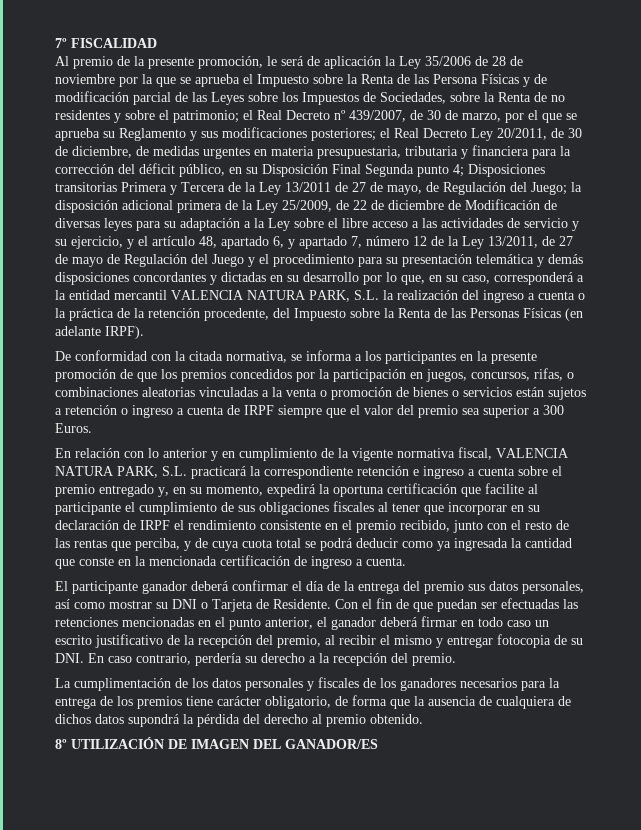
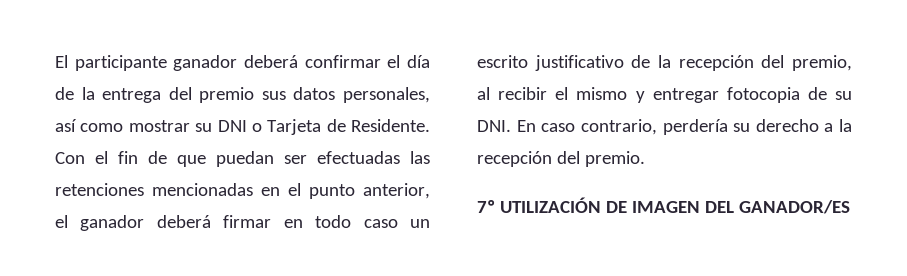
- 7º FISCALIDAD
- Al premio de la presente promoción, le será de aplicación la Ley 35/2006 de 28 de noviembre por la que se aprueba el Impuesto sobre la Renta de las Persona Físicas y de modificación parcial de las Leyes sobre los Impuestos de Sociedades, sobre la Renta de no residentes y sobre el patrimonio; el Real Decreto nº 439/2007, de 30 de marzo, por el que se aprueba su Reglamento y sus modificaciones posteriores; el Real Decreto Ley 20/2011, de 30 de diciembre, de medidas urgentes en materia presupuestaria, tributaria y financiera para la corrección del déficit público, en su Disposición Final Segunda punto 4; Disposiciones transitorias Primera y Tercera de la Ley 13/2011 de 27 de mayo, de Regulación del Juego; la disposición adicional primera de la Ley 25/2009, de 22 de diciembre de Modificación de diversas leyes para su adaptación a la Ley sobre el libre acceso a las actividades de servicio y su ejercicio, y el artículo 48, apartado 6, y apartado 7, número 12 de la Ley 13/2011, de 27 de mayo de Regulación del Juego y el procedimiento para su presentación telemática y demás disposiciones concordantes y dictadas en su desarrollo por lo que, en su caso, corresponderá a la entidad mercantil VALENCIA NATURA PARK, S.L. la realización del ingreso a cuenta o la práctica de la retención procedente, del Impuesto sobre la Renta de las Personas Físicas (en adelante IRPF).
- De conformidad con la citada normativa, se informa a los participantes en la presente promoción de que los premios concedidos por la participación en juegos, concursos, rifas, o combinaciones aleatorias vinculadas a la venta o promoción de bienes o servicios están sujetos a retención o ingreso a cuenta de IRPF siempre que el valor del premio sea superior a 300 Euros.
- En relación con lo anterior y en cumplimiento de la vigente normativa fiscal, VALENCIA NATURA PARK, S.L. practicará la correspondiente retención e ingreso a cuenta sobre el premio entregado y, en su momento, expedirá la oportuna certificación que facilite al participante el cumplimiento de sus obligaciones fiscales al tener que incorporar en su declaración de IRPF el rendimiento consistente en el premio recibido, junto con el resto de las rentas que perciba, y de cuya cuota total se podrá deducir como ya ingresada la cantidad que conste en la mencionada certificación de ingreso a cuenta.
- La cumplimentación de los datos personales y fiscales de los ganadores necesarios para la entrega de los premios tiene carácter obligatorio, de forma que la ausencia de cualquiera de dichos datos supondrá la pérdida del derecho al premio obtenido.
- 8º UTILIZACIÓN DE IMAGEN DEL GANADOR/ES
+ 7º UTILIZACIÓN DE IMAGEN DEL GANADOR/ES

